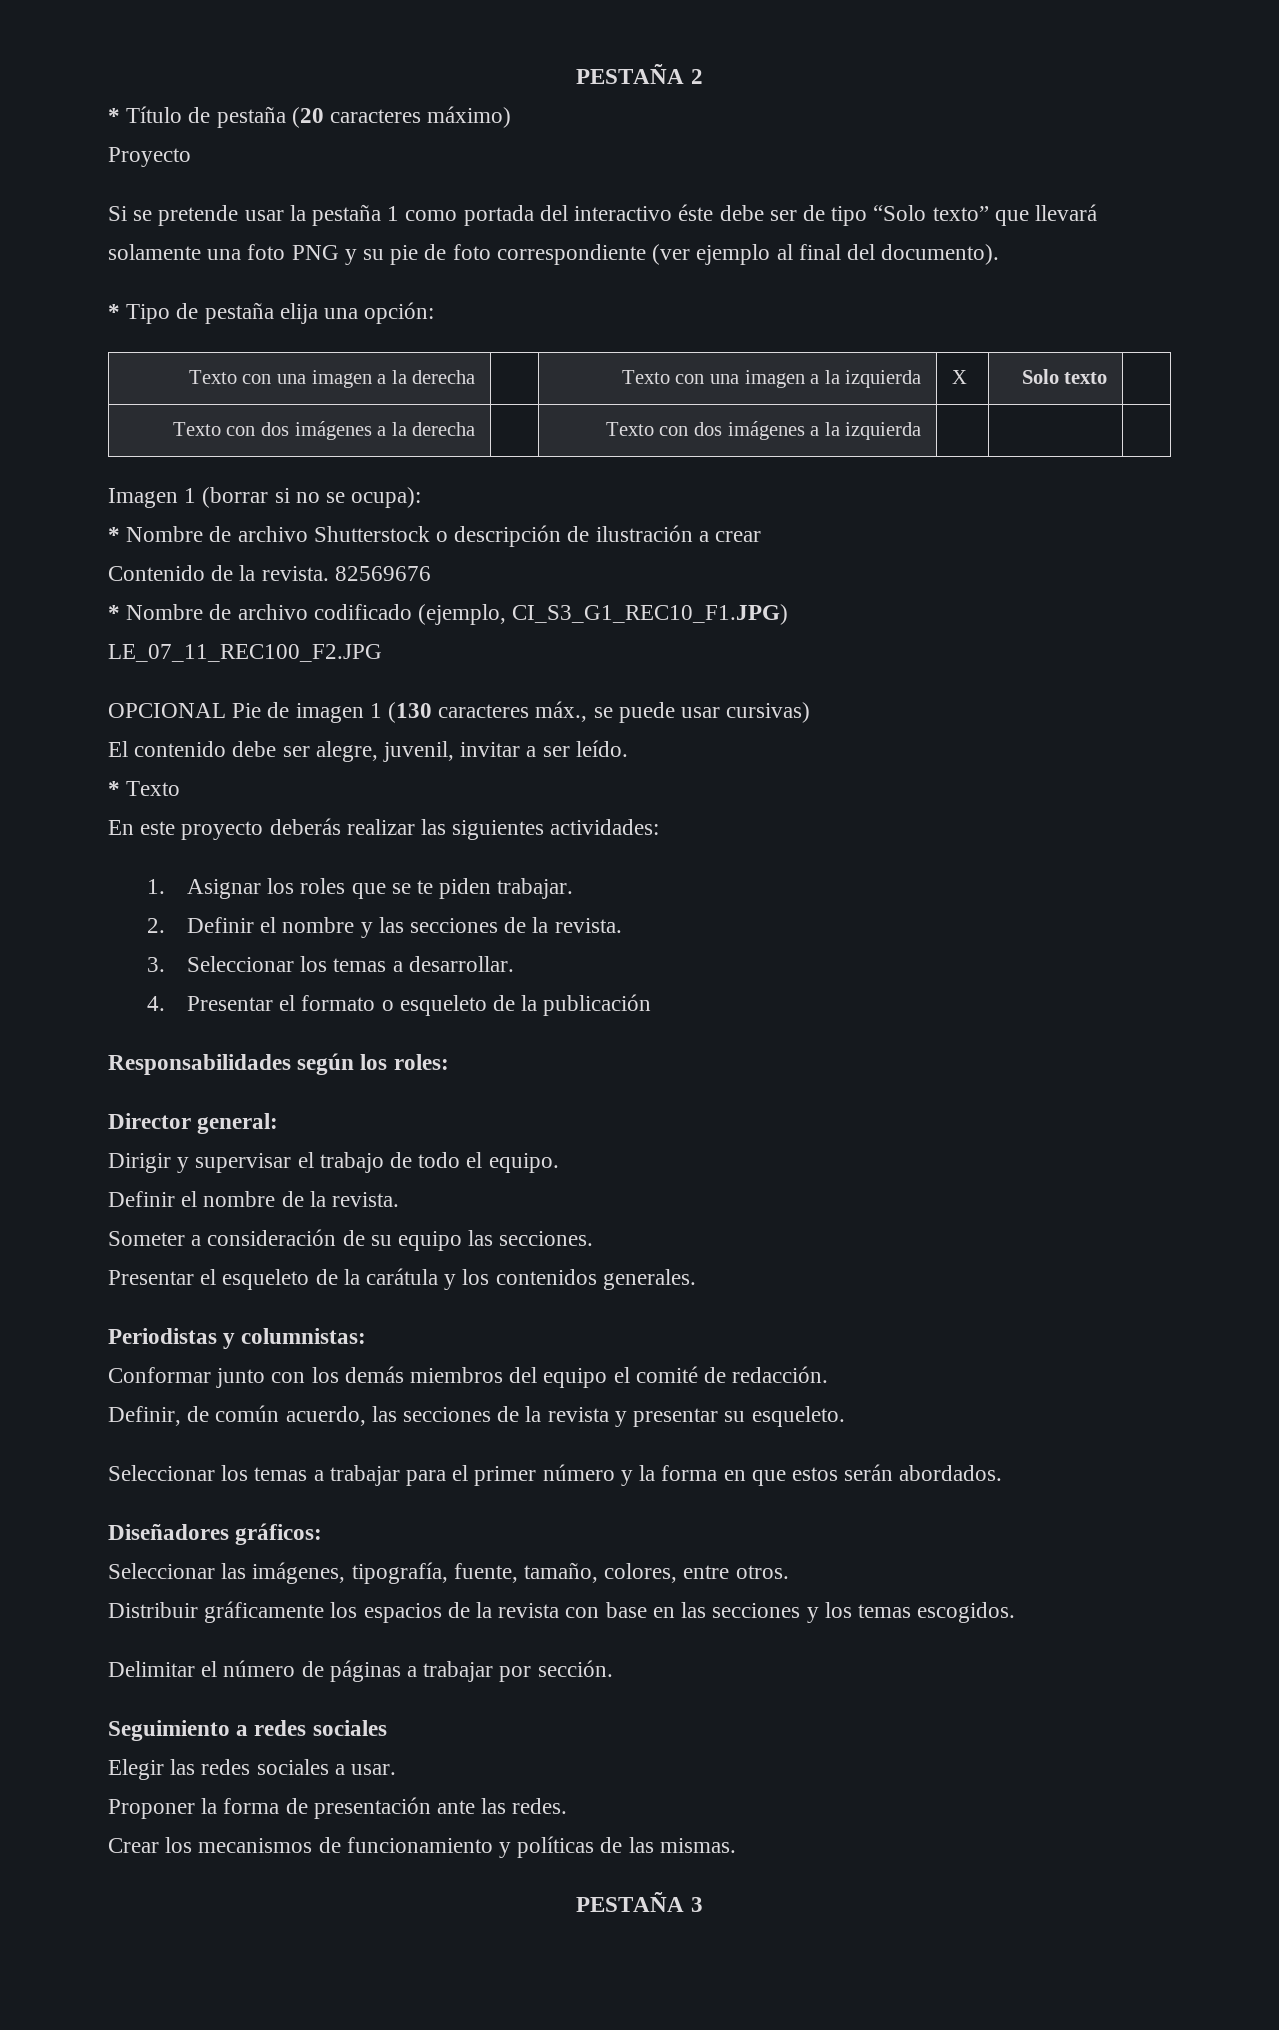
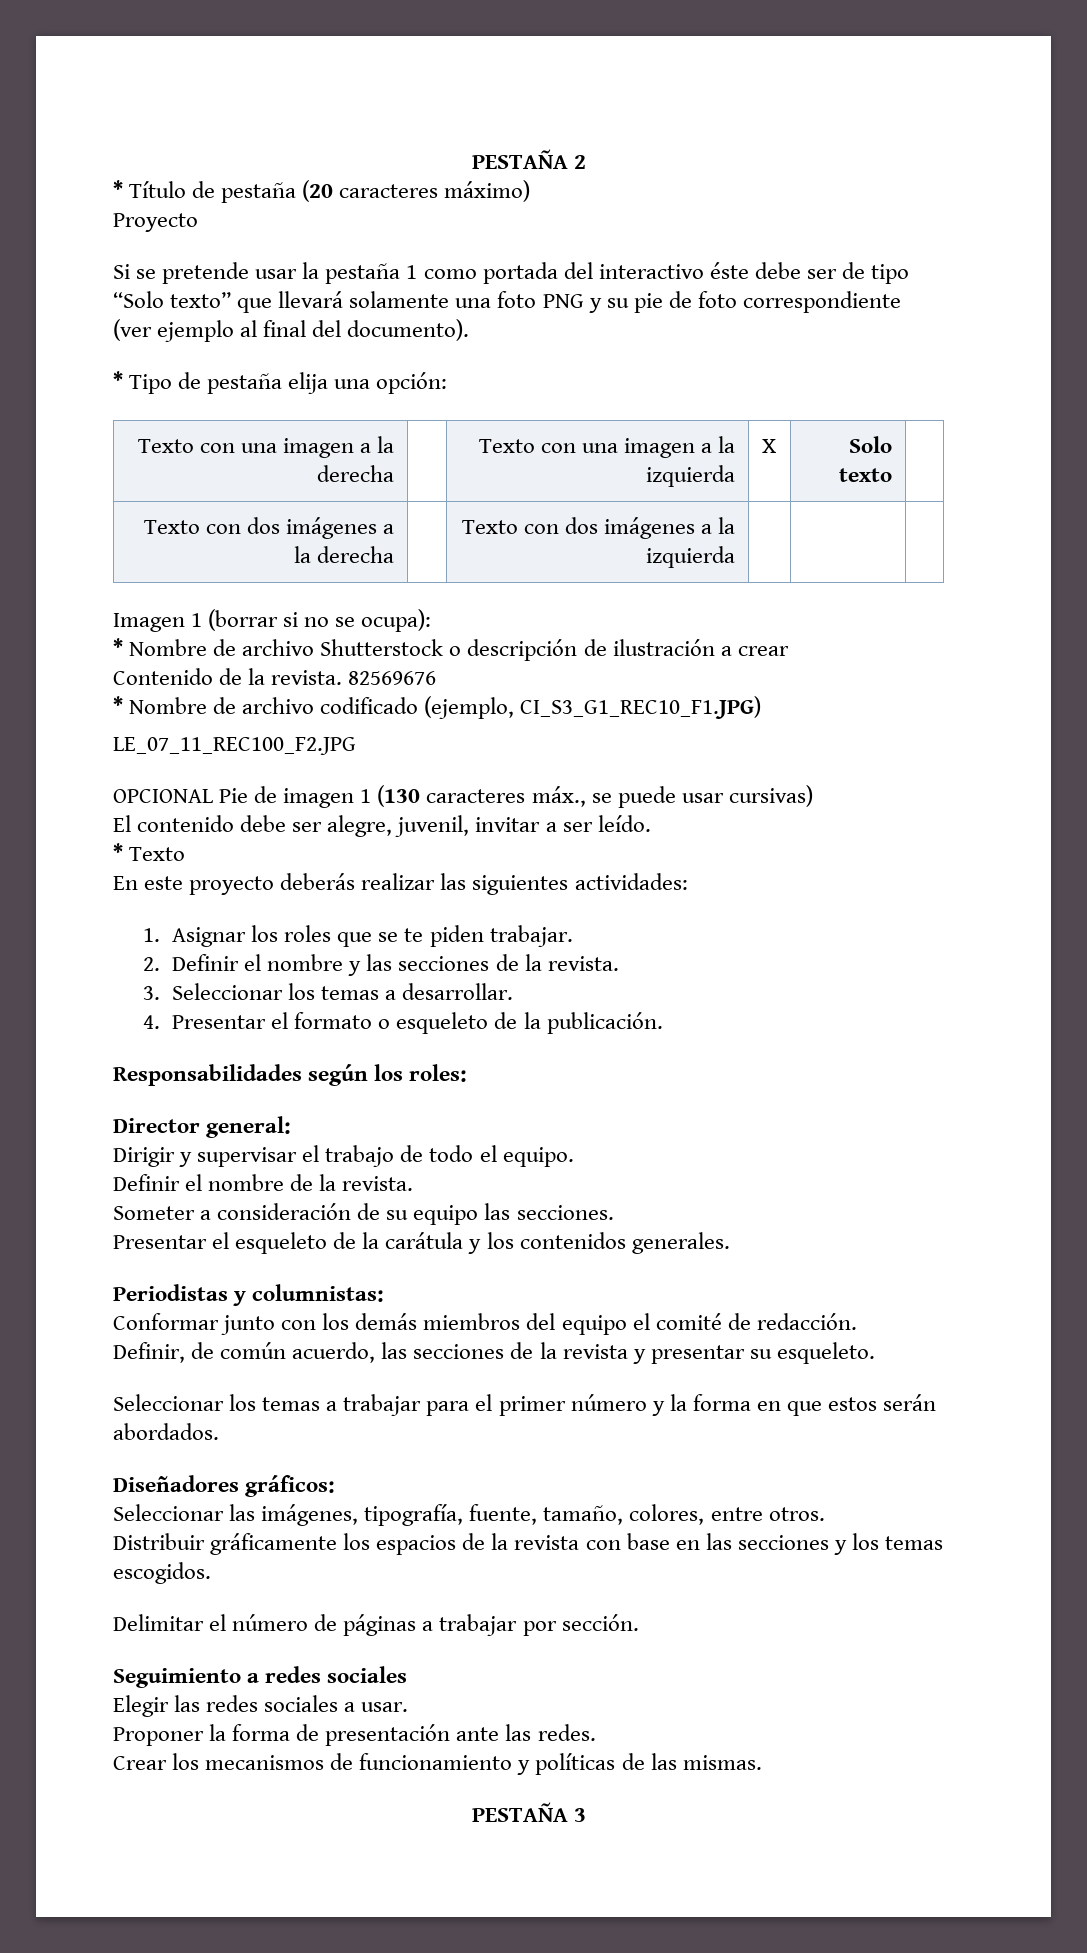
- 4. Presentar el formato o esqueleto de la publicación
+ 4. Presentar el formato o esqueleto de la publicación.

